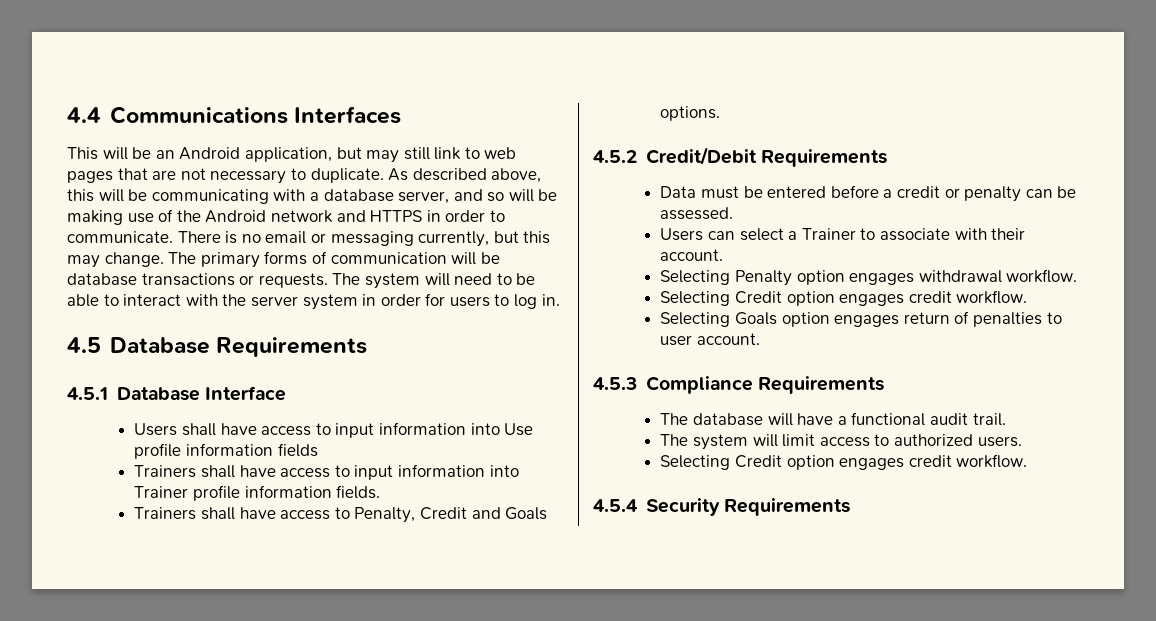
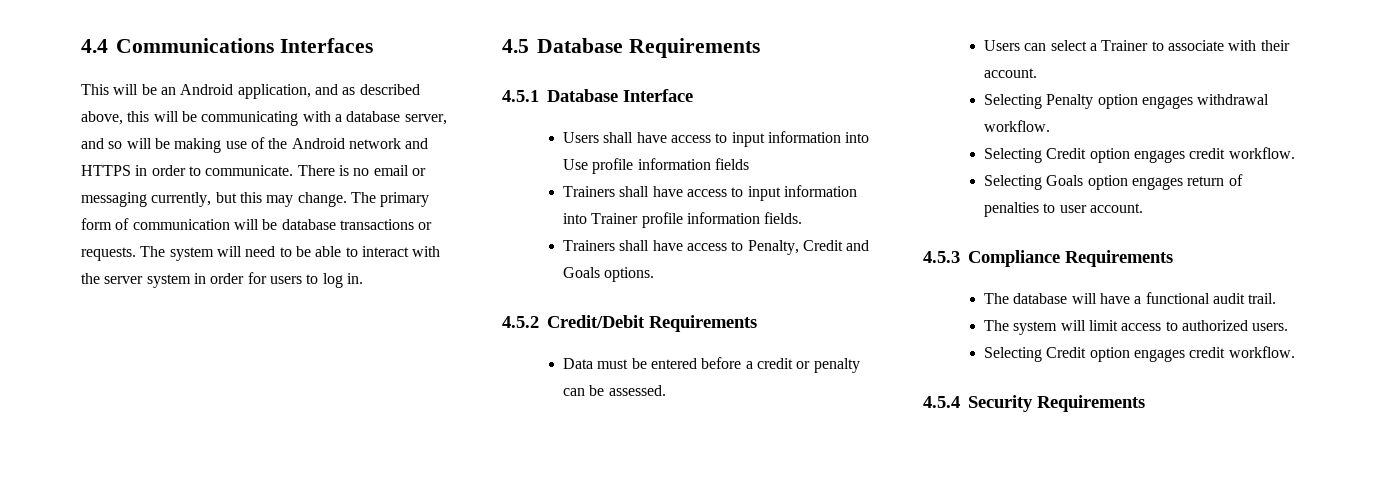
- This will be an Android application, but may still link to web pages that are not necessary to duplicate. As described above, this will be communicating with a database server, and so will be making use of the Android network and HTTPS in order to communicate.
+ This will be an Android application, and as described above, this will be communicating with a database server, and so will be making use of the Android network and HTTPS in order to communicate.
- The primary forms of communication will be database transactions or requests.
+ The primary form of communication will be database transactions or requests.

